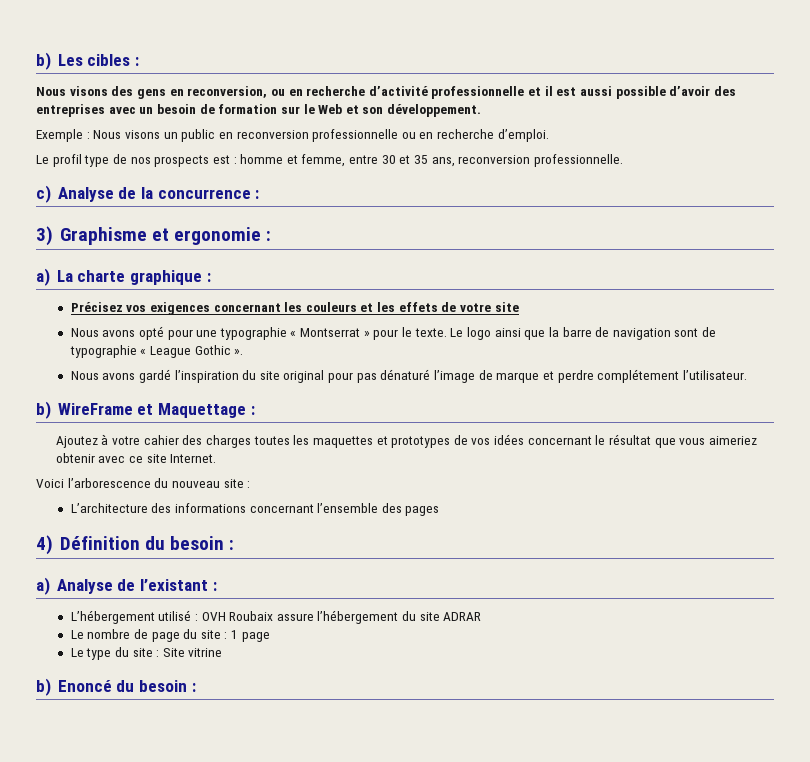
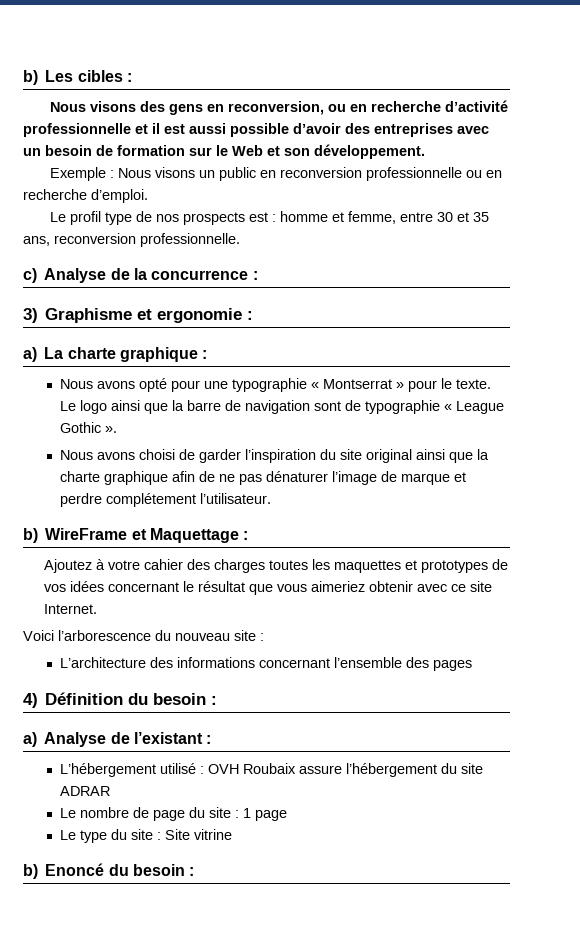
- Précisez vos exigences concernant les couleurs et les effets de votre site
- Nous avons gardé l’inspiration du site original pour pas dénaturé l’image de marque et perdre complétement l’utilisateur.
+ Nous avons choisi de garder l’inspiration du site original ainsi que la charte graphique afin de ne pas dénaturer l’image de marque et perdre complétement l’utilisateur.

